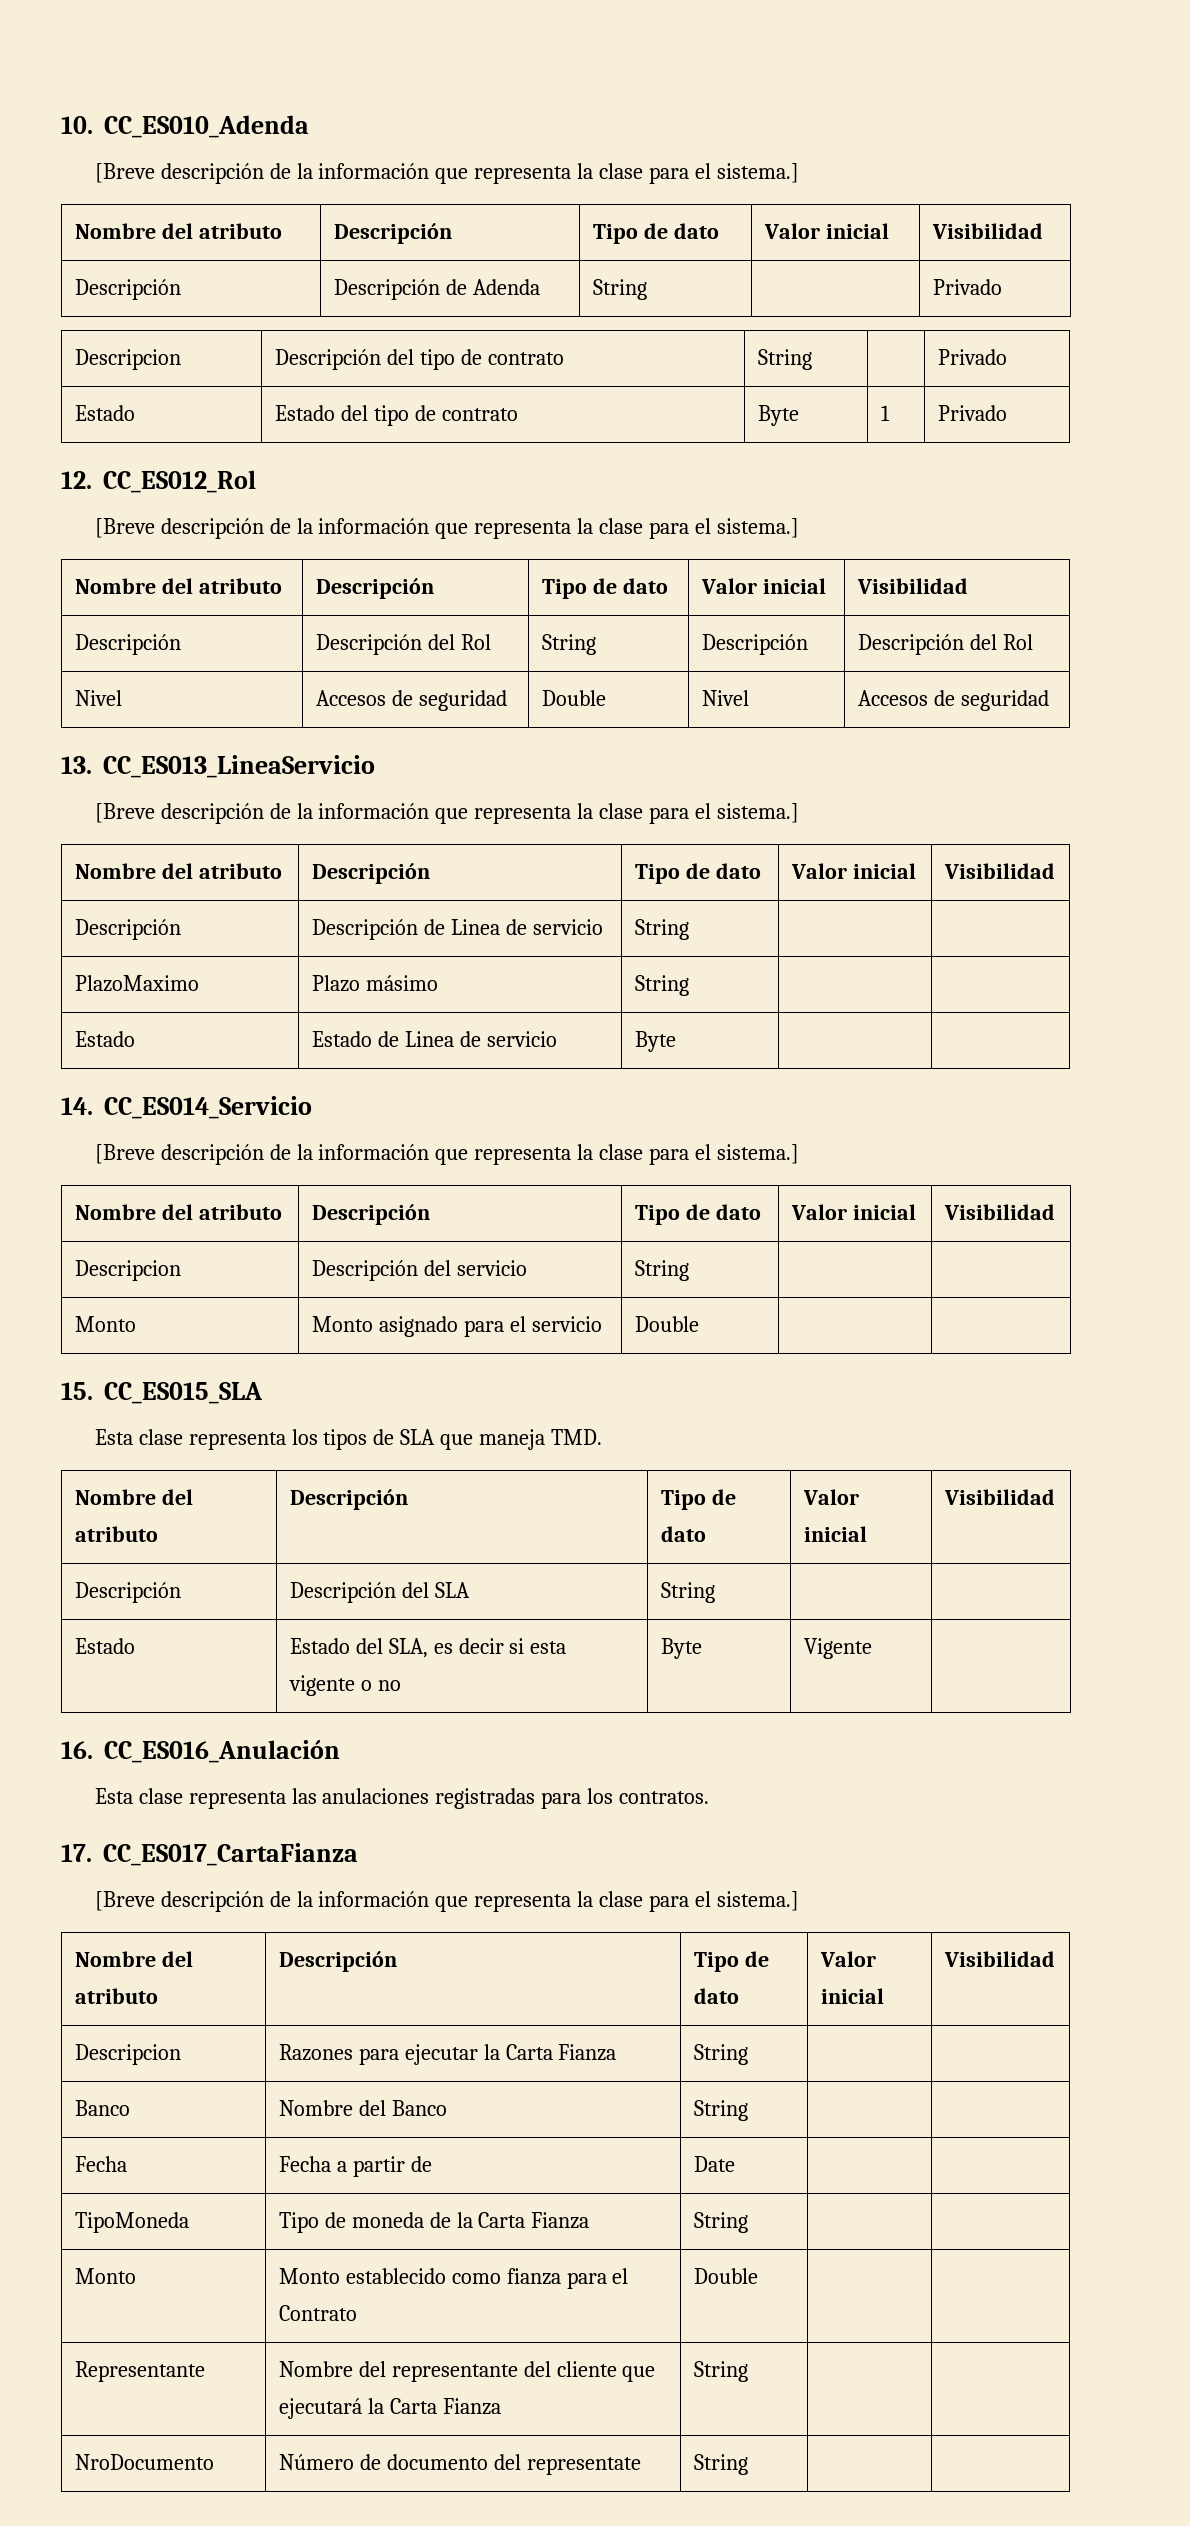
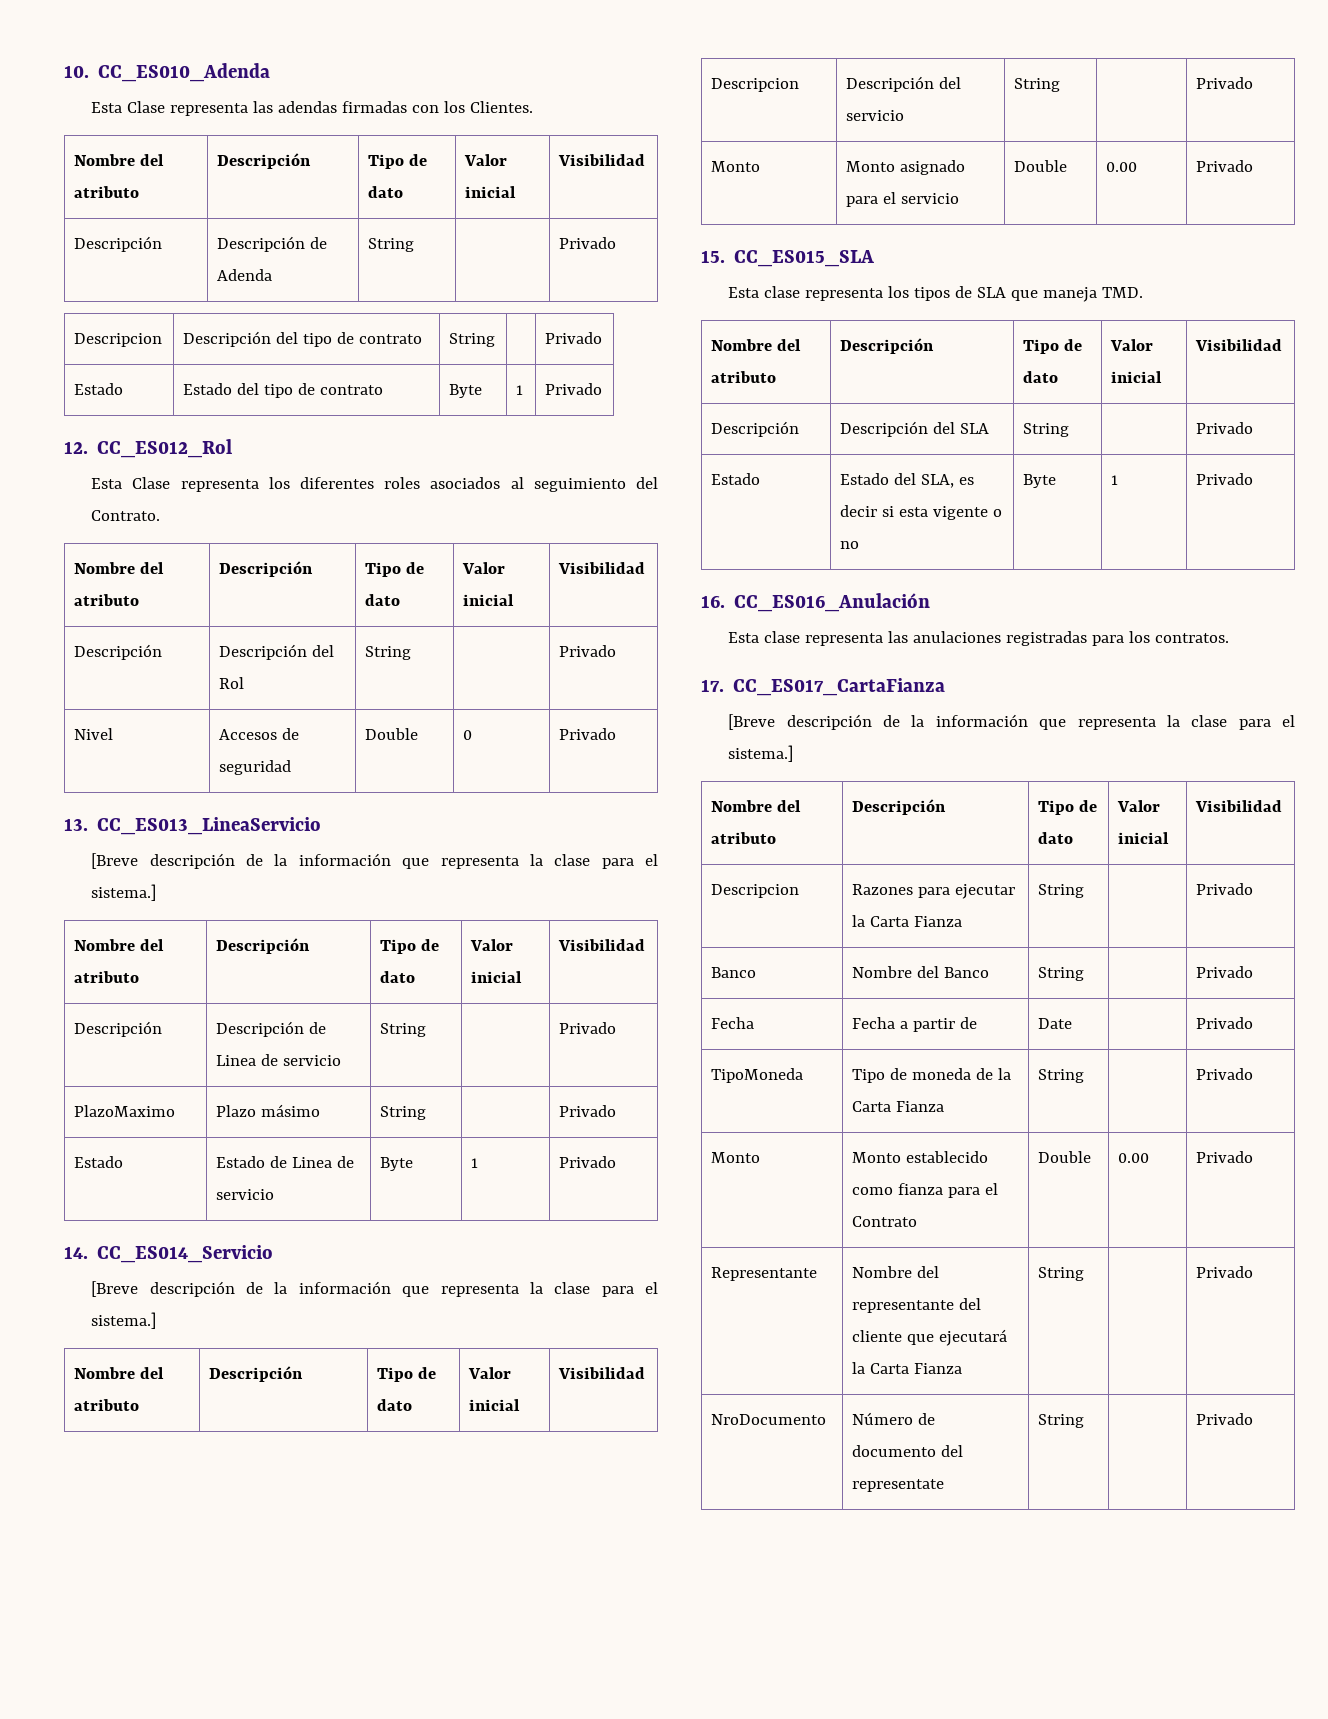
  10. CC_ES010_Adenda
- [Breve descripción de la información que representa la clase para el sistema.]
+ Esta Clase representa las adendas firmadas con los Clientes.
  12. CC_ES012_Rol
- [Breve descripción de la información que representa la clase para el sistema.]
+ Esta Clase representa los diferentes roles asociados al seguimiento del Contrato.
- Descripción | Descripción del Rol | String | Descripción | Descripción del Rol
+ Descripción | Descripción del Rol | String | | Privado
- Nivel | Accesos de seguridad | Double | Nivel | Accesos de seguridad
+ Nivel | Accesos de seguridad | Double | 0 | Privado
- Descripción | Descripción de Linea de servicio | String | |
+ Descripción | Descripción de Linea de servicio | String | | Privado
- PlazoMaximo | Plazo másimo | String | |
+ PlazoMaximo | Plazo másimo | String | | Privado
- Estado | Estado de Linea de servicio | Byte | |
+ Estado | Estado de Linea de servicio | Byte | 1 | Privado
- Descripcion | Descripción del servicio | String | |
+ Descripcion | Descripción del servicio | String | | Privado
- Monto | Monto asignado para el servicio | Double | |
+ Monto | Monto asignado para el servicio | Double | 0.00 | Privado
- Descripción | Descripción del SLA | String | |
+ Descripción | Descripción del SLA | String | | Privado
- Estado | Estado del SLA, es decir si esta vigente o no | Byte | Vigente |
+ Estado | Estado del SLA, es decir si esta vigente o no | Byte | 1 | Privado
- Descripcion | Razones para ejecutar la Carta Fianza | String | |
+ Descripcion | Razones para ejecutar la Carta Fianza | String | | Privado
- Banco | Nombre del Banco | String | |
+ Banco | Nombre del Banco | String | | Privado
- Fecha | Fecha a partir de | Date | |
+ Fecha | Fecha a partir de | Date | | Privado
- TipoMoneda | Tipo de moneda de la Carta Fianza | String | |
+ TipoMoneda | Tipo de moneda de la Carta Fianza | String | | Privado
- Monto | Monto establecido como fianza para el Contrato | Double | |
+ Monto | Monto establecido como fianza para el Contrato | Double | 0.00 | Privado
- Representante | Nombre del representante del cliente que ejecutará la Carta Fianza | String | |
+ Representante | Nombre del representante del cliente que ejecutará la Carta Fianza | String | | Privado
- NroDocumento | Número de documento del representate | String | |
+ NroDocumento | Número de documento del representate | String | | Privado

